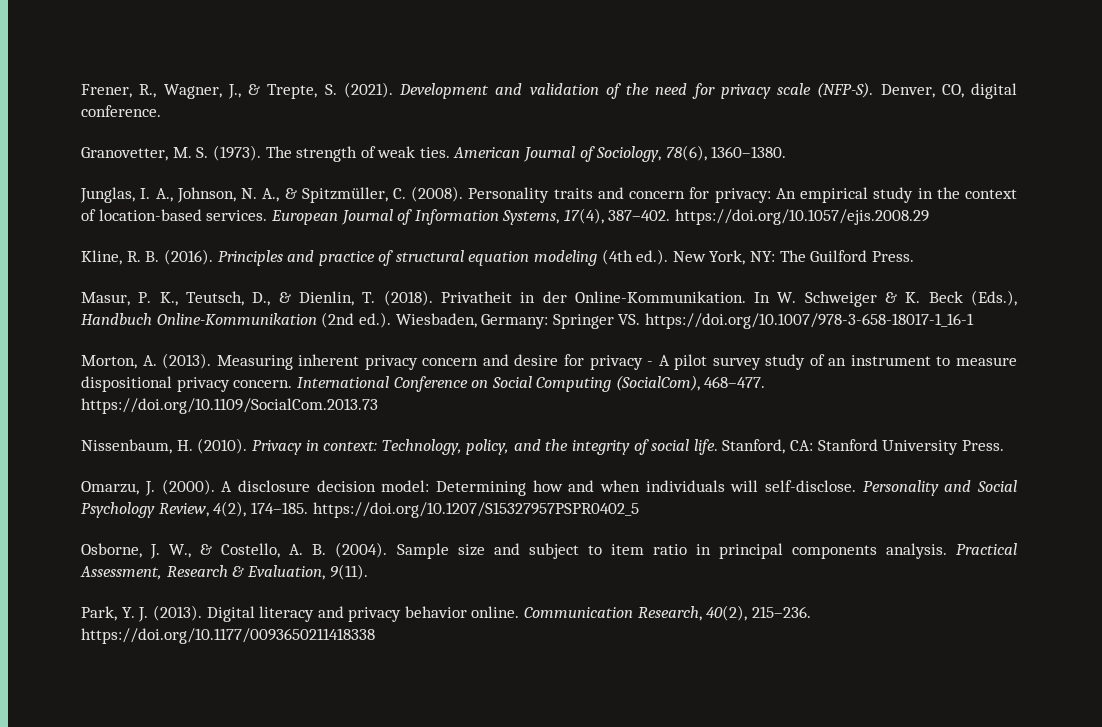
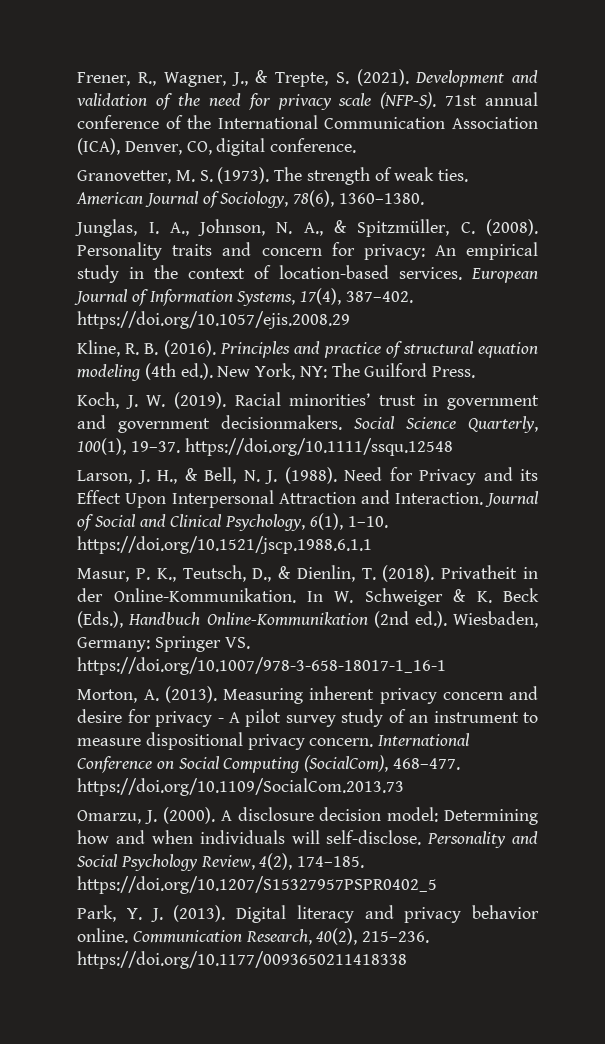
- Denver, CO, digital conference.
+ 71st annual conference of the International Communication Association (ICA), Denver, CO, digital conference.
+ Koch, J. W. (2019). Racial minorities’ trust in government and government decisionmakers. Social Science Quarterly, 100(1), 19–37. https://doi.org/10.1111/ssqu.12548
+ Larson, J. H., & Bell, N. J. (1988). Need for Privacy and its Effect Upon Interpersonal Attraction and Interaction. Journal of Social and Clinical Psychology, 6(1), 1–10. https://doi.org/10.1521/jscp.1988.6.1.1
- Nissenbaum, H. (2010). Privacy in context: Technology, policy, and the integrity of social life. Stanford, CA: Stanford University Press.
- Osborne, J. W., & Costello, A. B. (2004). Sample size and subject to item ratio in principal components analysis. Practical Assessment, Research & Evaluation, 9(11).

